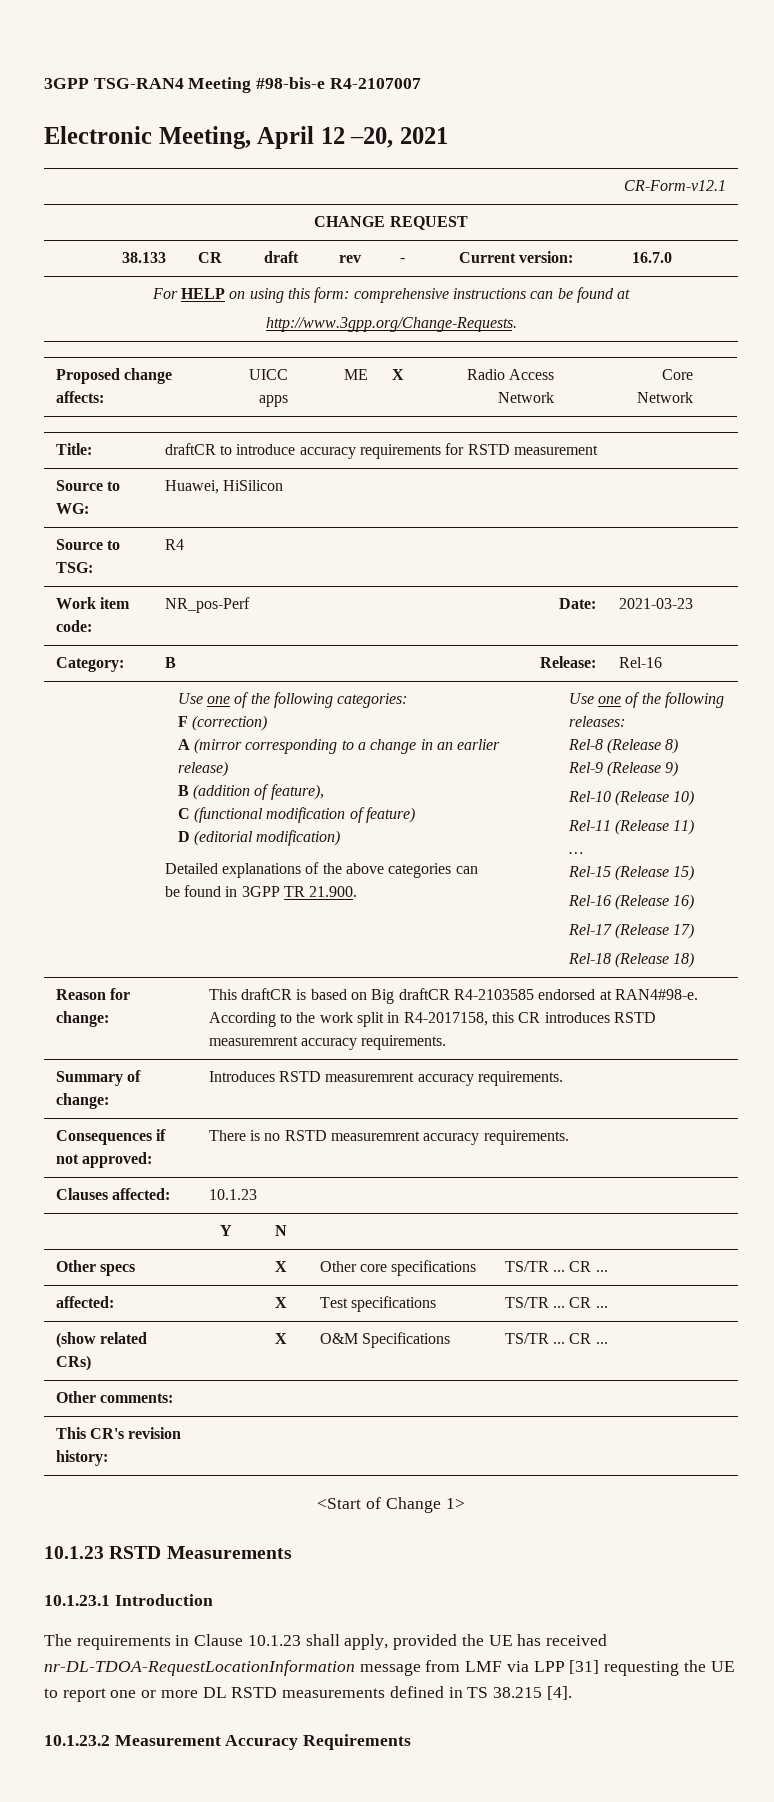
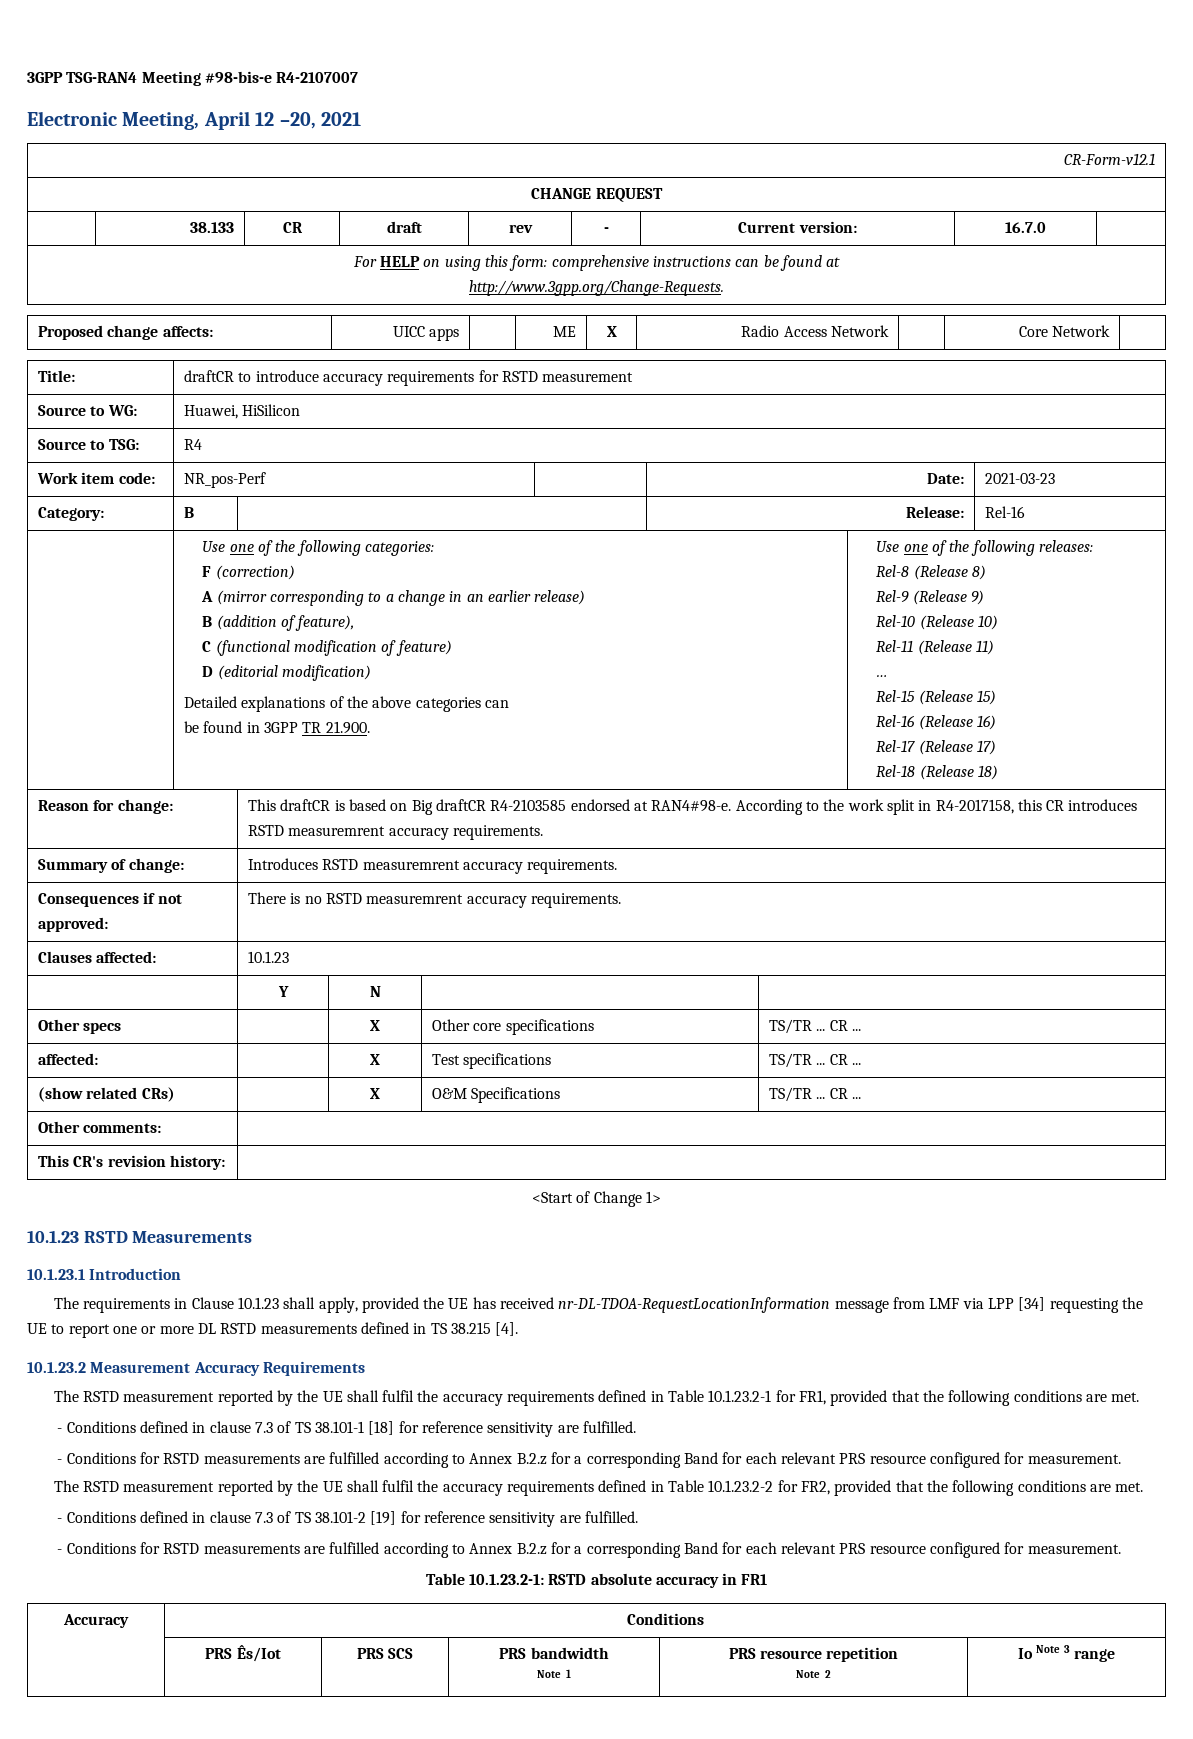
- The requirements in Clause 10.1.23 shall apply, provided the UE has received nr-DL-TDOA-RequestLocationInformation message from LMF via LPP [31] requesting the UE to report one or more DL RSTD measurements defined in TS 38.215 [4].
+ The requirements in Clause 10.1.23 shall apply, provided the UE has received nr-DL-TDOA-RequestLocationInformation message from LMF via LPP [34] requesting the UE to report one or more DL RSTD measurements defined in TS 38.215 [4].
+ The RSTD measurement reported by the UE shall fulfil the accuracy requirements defined in Table 10.1.23.2-1 for FR1, provided that the following conditions are met.
+ - Conditions defined in clause 7.3 of TS 38.101-1 [18] for reference sensitivity are fulfilled.
+ - Conditions for RSTD measurements are fulfilled according to Annex B.2.z for a corresponding Band for each relevant PRS resource configured for measurement.
+ The RSTD measurement reported by the UE shall fulfil the accuracy requirements defined in Table 10.1.23.2-2 for FR2, provided that the following conditions are met.
+ - Conditions defined in clause 7.3 of TS 38.101-2 [19] for reference sensitivity are fulfilled.
+ - Conditions for RSTD measurements are fulfilled according to Annex B.2.z for a corresponding Band for each relevant PRS resource configured for measurement.
+ Table 10.1.23.2-1: RSTD absolute accuracy in FR1
+ Accuracy | Conditions
+ | PRS Ês/Iot | PRS SCS | PRS bandwidth
+ Note 1 | PRS resource repetition
+ Note 2 | Io Note 3 range

